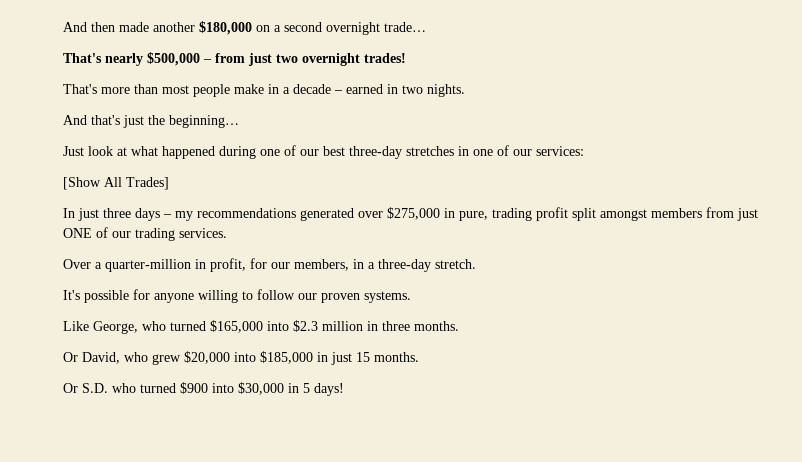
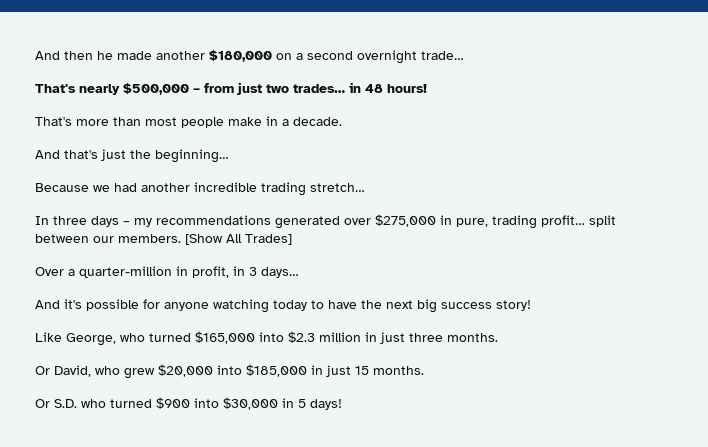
- And then made another $180,000 on a second overnight trade…
+ And then he made another $180,000 on a second overnight trade…
- That's nearly $500,000 – from just two overnight trades!
+ That's nearly $500,000 – from just two trades… in 48 hours!
- That's more than most people make in a decade – earned in two nights.
+ That's more than most people make in a decade.
- Just look at what happened during one of our best three-day stretches in one of our services:
- [Show All Trades]
+ Because we had another incredible trading stretch…
- In just three days – my recommendations generated over $275,000 in pure, trading profit split amongst members from just ONE of our trading services.
+ In three days – my recommendations generated over $275,000 in pure, trading profit… split between our members. [Show All Trades]
- Over a quarter-million in profit, for our members, in a three-day stretch.
- It's possible for anyone willing to follow our proven systems.
+ Over a quarter-million in profit, in 3 days…
+ And it's possible for anyone watching today to have the next big success story!
- Like George, who turned $165,000 into $2.3 million in three months.
+ Like George, who turned $165,000 into $2.3 million in just three months.

